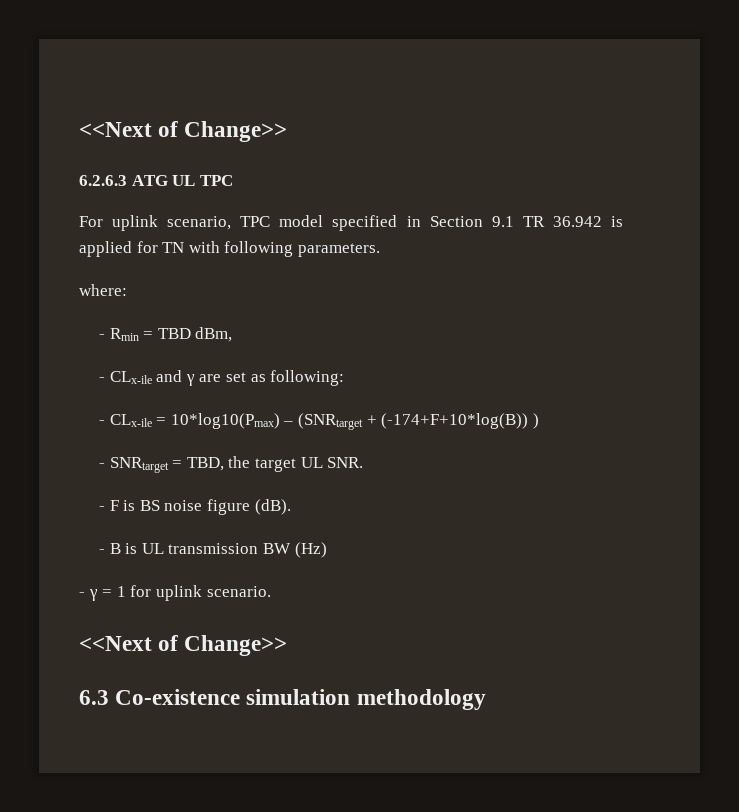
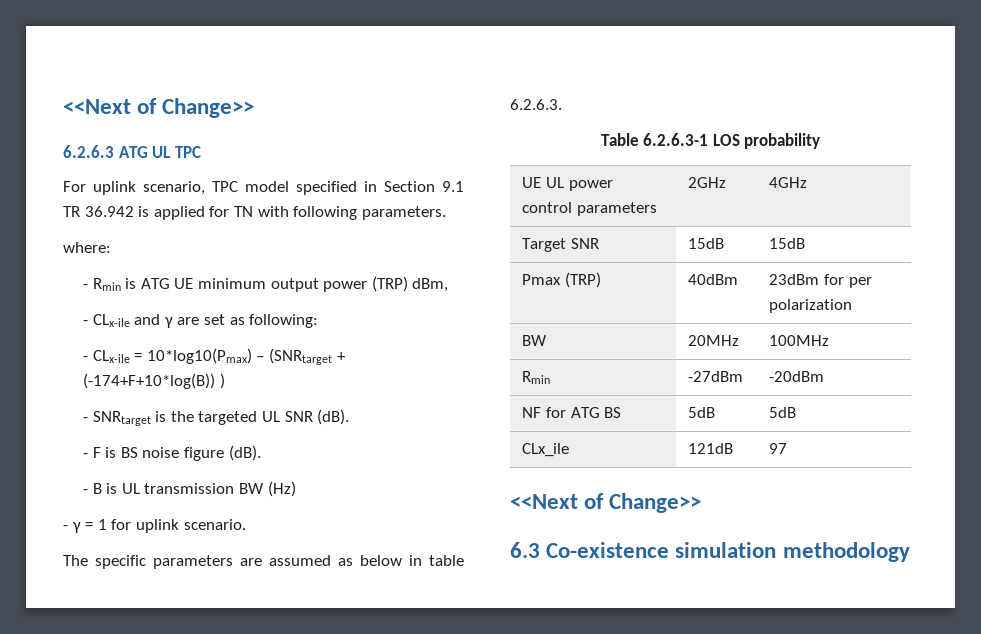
- - Rmin = TBD dBm,
+ - Rmin is ATG UE minimum output power (TRP) dBm,
- - SNRtarget = TBD, the target UL SNR.
+ - SNRtarget is the targeted UL SNR (dB).
+ The specific parameters are assumed as below in table 6.2.6.3.
+ Table 6.2.6.3-1 LOS probability
+ UE UL power control parameters | 2GHz | 4GHz
+ Target SNR | 15dB | 15dB
+ Pmax (TRP) | 40dBm | 23dBm for per polarization
+ BW | 20MHz | 100MHz
+ Rmin | -27dBm | -20dBm
+ NF for ATG BS | 5dB | 5dB
+ CLx_ile | 121dB | 97

